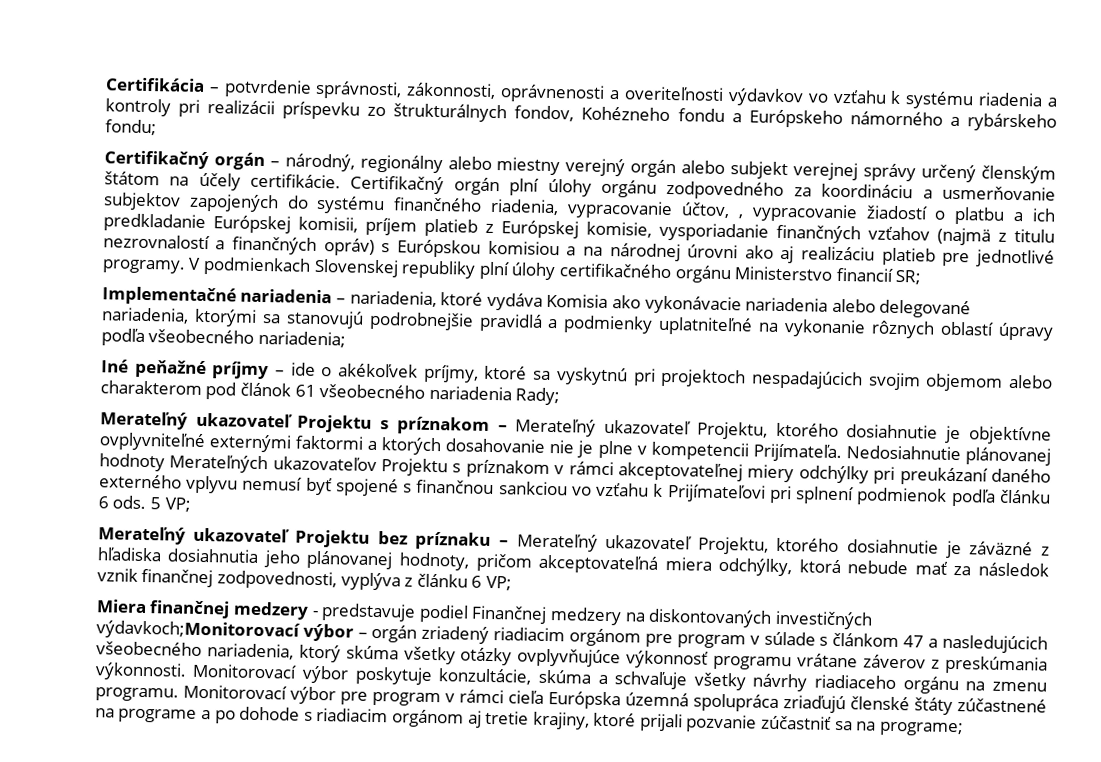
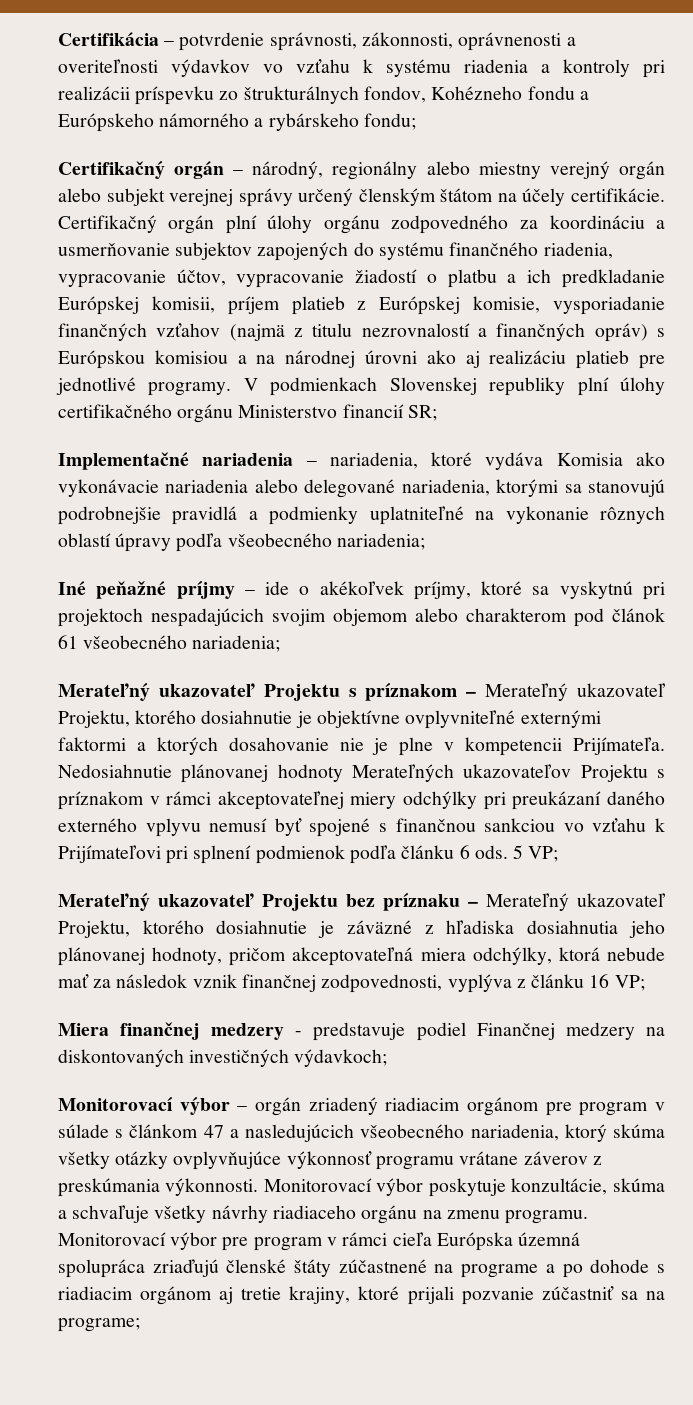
- Certifikačný orgán plní úlohy orgánu zodpovedného za koordináciu a usmerňovanie subjektov zapojených do systému finančného riadenia, vypracovanie účtov, , vypracovanie žiadostí o platbu a ich predkladanie Európskej komisii, príjem platieb z Európskej komisie, vysporiadanie finančných vzťahov (najmä z titulu nezrovnalostí a finančných opráv) s Európskou komisiou a na národnej úrovni ako aj realizáciu platieb pre jednotlivé programy.
+ Certifikačný orgán plní úlohy orgánu zodpovedného za koordináciu a usmerňovanie subjektov zapojených do systému finančného riadenia, vypracovanie účtov, vypracovanie žiadostí o platbu a ich predkladanie Európskej komisii, príjem platieb z Európskej komisie, vysporiadanie finančných vzťahov (najmä z titulu nezrovnalostí a finančných opráv) s Európskou komisiou a na národnej úrovni ako aj realizáciu platieb pre jednotlivé programy.
- Iné peňažné príjmy – ide o akékoľvek príjmy, ktoré sa vyskytnú pri projektoch nespadajúcich svojim objemom alebo charakterom pod článok 61 všeobecného nariadenia Rady;
+ Iné peňažné príjmy – ide o akékoľvek príjmy, ktoré sa vyskytnú pri projektoch nespadajúcich svojim objemom alebo charakterom pod článok 61 všeobecného nariadenia;
- Merateľný ukazovateľ Projektu bez príznaku – Merateľný ukazovateľ Projektu, ktorého dosiahnutie je záväzné z hľadiska dosiahnutia jeho plánovanej hodnoty, pričom akceptovateľná miera odchýlky, ktorá nebude mať za následok vznik finančnej zodpovednosti, vyplýva z článku 6 VP;
+ Merateľný ukazovateľ Projektu bez príznaku – Merateľný ukazovateľ Projektu, ktorého dosiahnutie je záväzné z hľadiska dosiahnutia jeho plánovanej hodnoty, pričom akceptovateľná miera odchýlky, ktorá nebude mať za následok vznik finančnej zodpovednosti, vyplýva z článku 16 VP;
- Miera finančnej medzery - predstavuje podiel Finančnej medzery na diskontovaných investičných výdavkoch;Monitorovací výbor – orgán zriadený riadiacim orgánom pre program v súlade s článkom 47 a nasledujúcich všeobecného nariadenia, ktorý skúma všetky otázky ovplyvňujúce výkonnosť programu vrátane záverov z preskúmania výkonnosti.
+ Miera finančnej medzery - predstavuje podiel Finančnej medzery na diskontovaných investičných výdavkoch;
+ Monitorovací výbor – orgán zriadený riadiacim orgánom pre program v súlade s článkom 47 a nasledujúcich všeobecného nariadenia, ktorý skúma všetky otázky ovplyvňujúce výkonnosť programu vrátane záverov z preskúmania výkonnosti.

